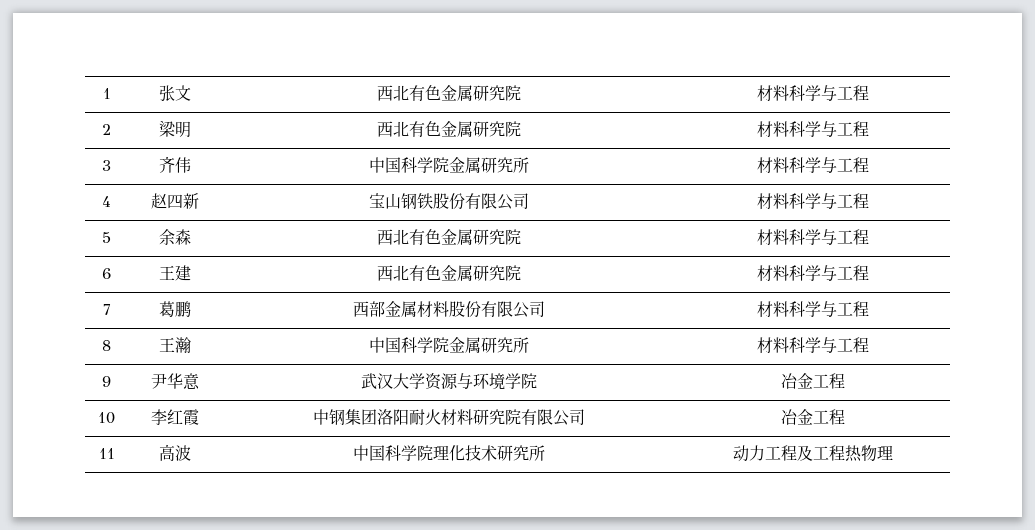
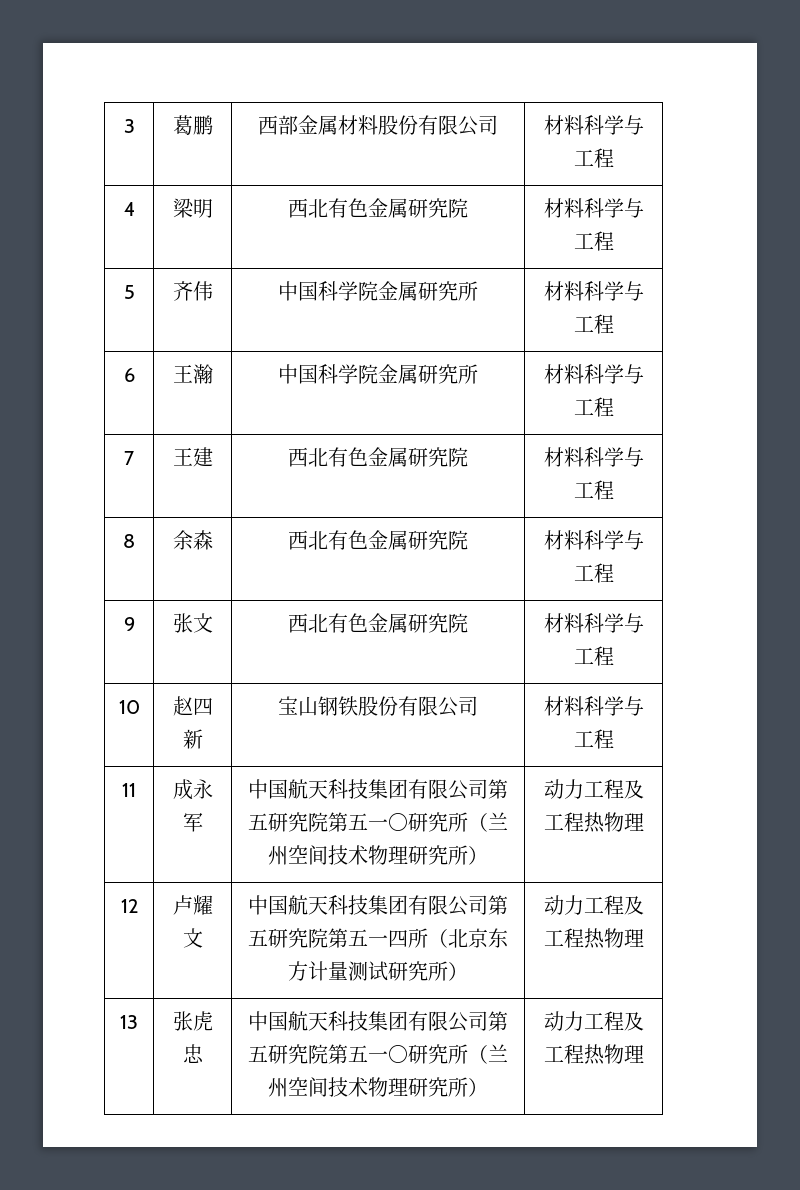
- 1 | 张文 | 西北有色金属研究院 | 材料科学与工程
- 2 | 梁明 | 西北有色金属研究院 | 材料科学与工程
- 3 | 齐伟 | 中国科学院金属研究所 | 材料科学与工程
- 4 | 赵四新 | 宝山钢铁股份有限公司 | 材料科学与工程
- 5 | 余森 | 西北有色金属研究院 | 材料科学与工程
- 6 | 王建 | 西北有色金属研究院 | 材料科学与工程
- 7 | 葛鹏 | 西部金属材料股份有限公司 | 材料科学与工程
+ 3 | 葛鹏 | 西部金属材料股份有限公司 | 材料科学与工程
- 8 | 王瀚 | 中国科学院金属研究所 | 材料科学与工程
+ 4 | 梁明 | 西北有色金属研究院 | 材料科学与工程
+ 5 | 齐伟 | 中国科学院金属研究所 | 材料科学与工程
+ 6 | 王瀚 | 中国科学院金属研究所 | 材料科学与工程
- 9 | 尹华意 | 武汉大学资源与环境学院 | 冶金工程
- 10 | 李红霞 | 中钢集团洛阳耐火材料研究院有限公司 | 冶金工程
+ 7 | 王建 | 西北有色金属研究院 | 材料科学与工程
+ 8 | 余森 | 西北有色金属研究院 | 材料科学与工程
+ 9 | 张文 | 西北有色金属研究院 | 材料科学与工程
+ 10 | 赵四新 | 宝山钢铁股份有限公司 | 材料科学与工程
- 11 | 高波 | 中国科学院理化技术研究所 | 动力工程及工程热物理
+ 11 | 成永军 | 中国航天科技集团有限公司第五研究院第五一〇研究所（兰州空间技术物理研究所） | 动力工程及工程热物理
+ 12 | 卢耀文 | 中国航天科技集团有限公司第五研究院第五一四所（北京东方计量测试研究所） | 动力工程及工程热物理
+ 13 | 张虎忠 | 中国航天科技集团有限公司第五研究院第五一〇研究所（兰州空间技术物理研究所） | 动力工程及工程热物理

